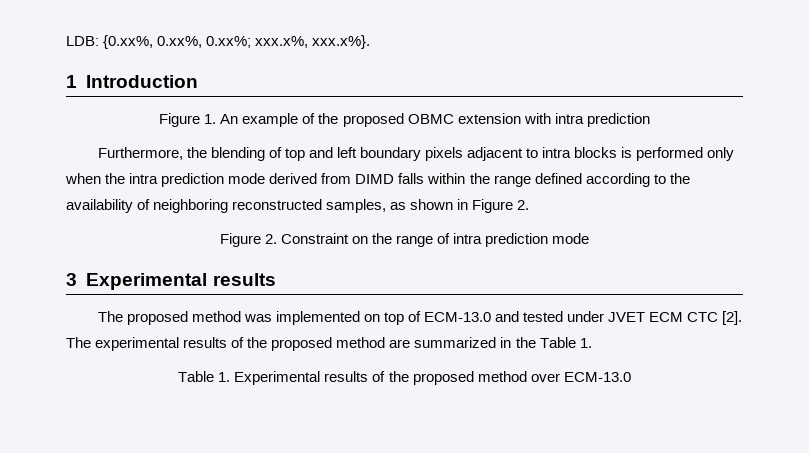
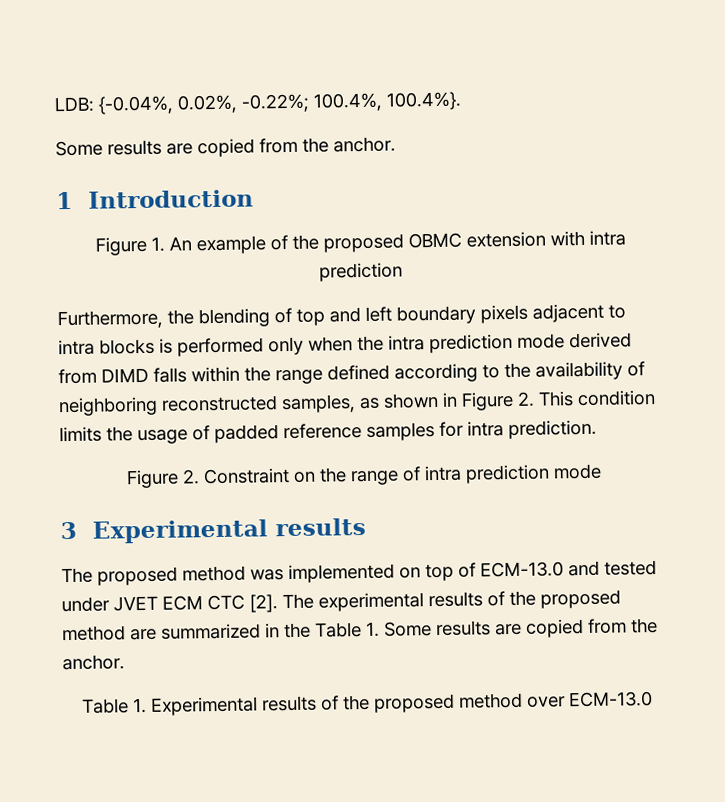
- LDB: {0.xx%, 0.xx%, 0.xx%; xxx.x%, xxx.x%}.
+ LDB: {-0.04%, 0.02%, -0.22%; 100.4%, 100.4%}.
+ Some results are copied from the anchor.
- Furthermore, the blending of top and left boundary pixels adjacent to intra blocks is performed only when the intra prediction mode derived from DIMD falls within the range defined according to the availability of neighboring reconstructed samples, as shown in Figure 2.
+ Furthermore, the blending of top and left boundary pixels adjacent to intra blocks is performed only when the intra prediction mode derived from DIMD falls within the range defined according to the availability of neighboring reconstructed samples, as shown in Figure 2. This condition limits the usage of padded reference samples for intra prediction.
- The experimental results of the proposed method are summarized in the Table 1.
+ The experimental results of the proposed method are summarized in the Table 1. Some results are copied from the anchor.

